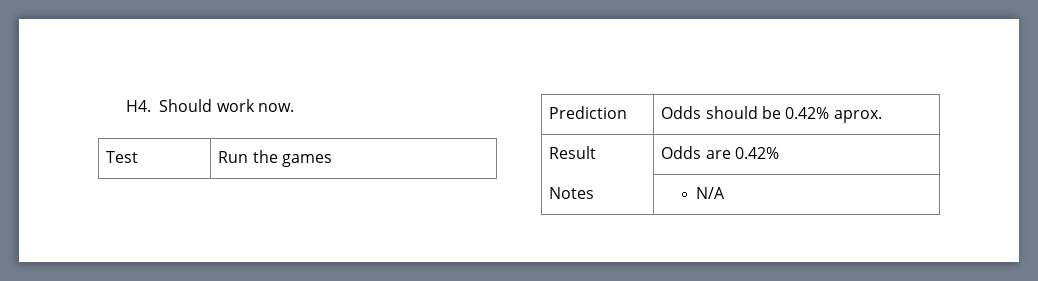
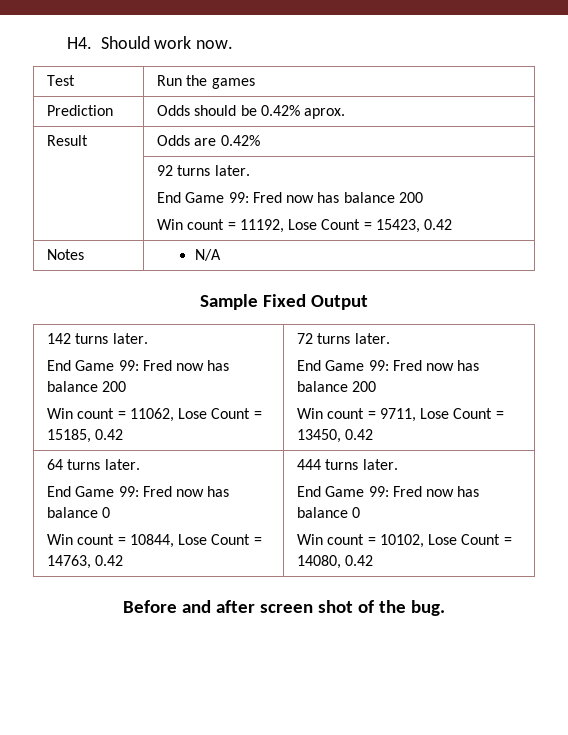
+ | 92 turns later.
+ End Game 99: Fred now has balance 200
+ Win count = 11192, Lose Count = 15423, 0.42
  Notes | N/A
+ Sample Fixed Output
+ 142 turns later.
+ End Game 99: Fred now has balance 200
+ Win count = 11062, Lose Count = 15185, 0.42 | 72 turns later.
+ End Game 99: Fred now has balance 200
+ Win count = 9711, Lose Count = 13450, 0.42
+ 64 turns later.
+ End Game 99: Fred now has balance 0
+ Win count = 10844, Lose Count = 14763, 0.42 | 444 turns later.
+ End Game 99: Fred now has balance 0
+ Win count = 10102, Lose Count = 14080, 0.42
+ Before and after screen shot of the bug.

